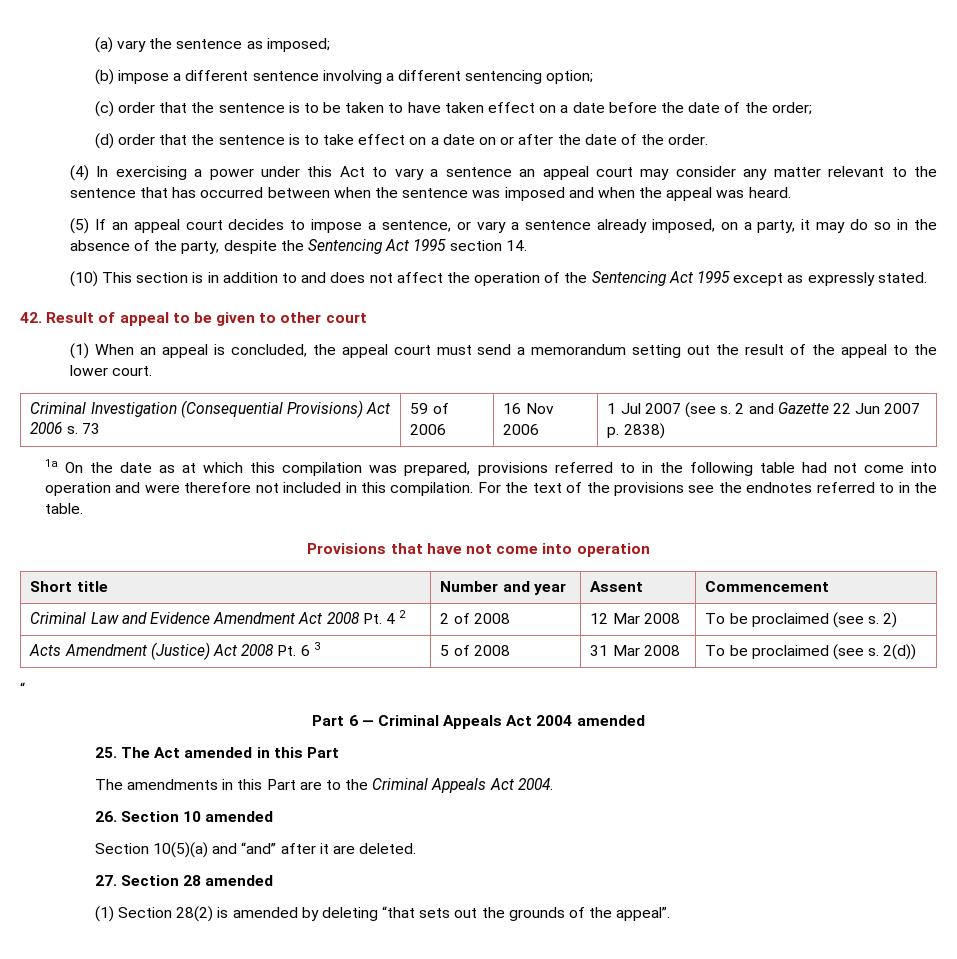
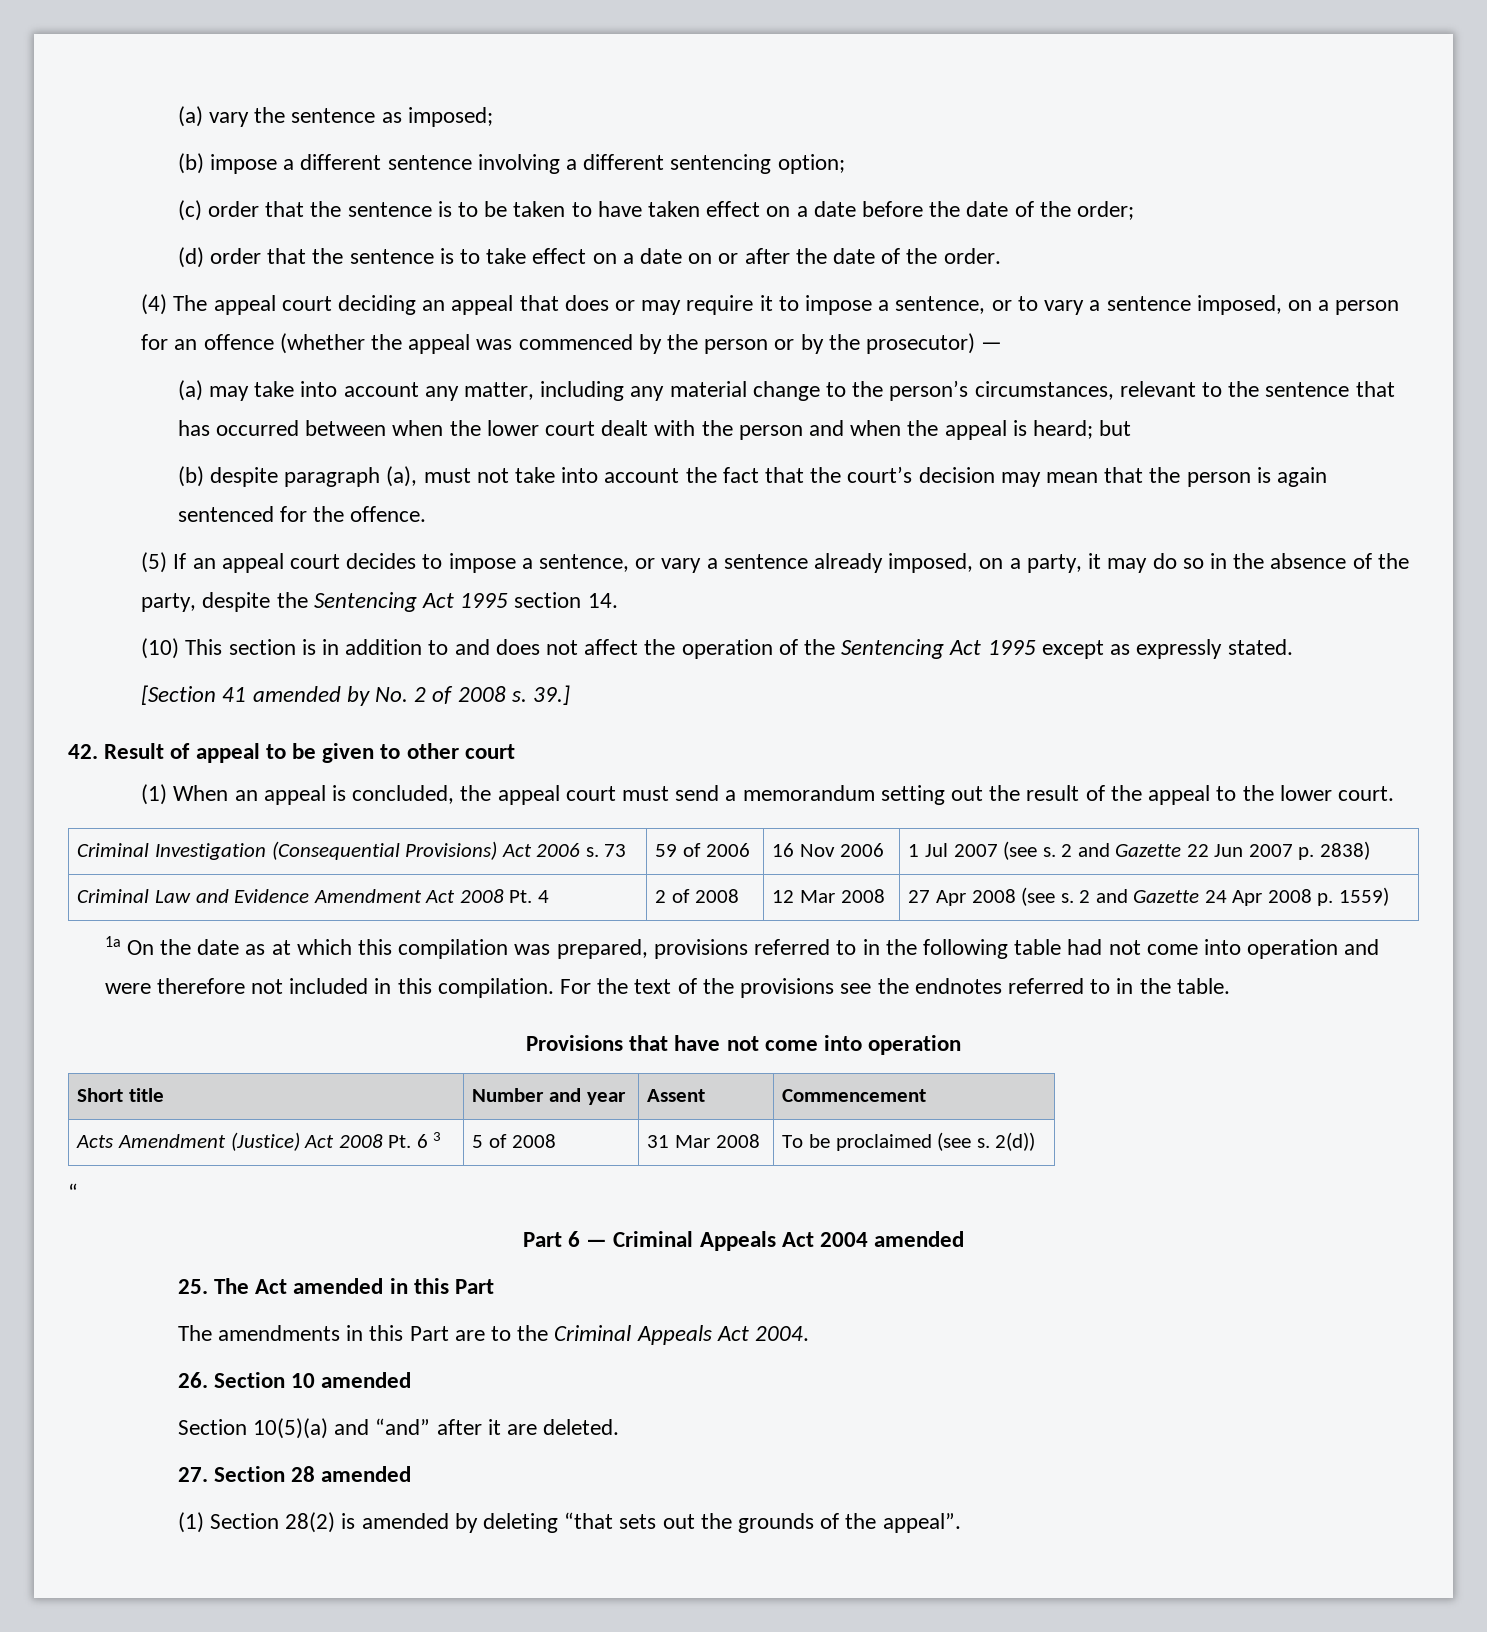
- (4) In exercising a power under this Act to vary a sentence an appeal court may consider any matter relevant to the sentence that has occurred between when the sentence was imposed and when the appeal was heard.
+ (4) The appeal court deciding an appeal that does or may require it to impose a sentence, or to vary a sentence imposed, on a person for an offence (whether the appeal was commenced by the person or by the prosecutor) —
+ (a) may take into account any matter, including any material change to the person’s circumstances, relevant to the sentence that has occurred between when the lower court dealt with the person and when the appeal is heard; but
+ (b) despite paragraph (a), must not take into account the fact that the court’s decision may mean that the person is again sentenced for the offence.
+ [Section 41 amended by No. 2 of 2008 s. 39.]
+ Criminal Law and Evidence Amendment Act 2008 Pt. 4 | 2 of 2008 | 12 Mar 2008 | 27 Apr 2008 (see s. 2 and Gazette 24 Apr 2008 p. 1559)
- Criminal Law and Evidence Amendment Act 2008 Pt. 4 2 | 2 of 2008 | 12 Mar 2008 | To be proclaimed (see s. 2)

